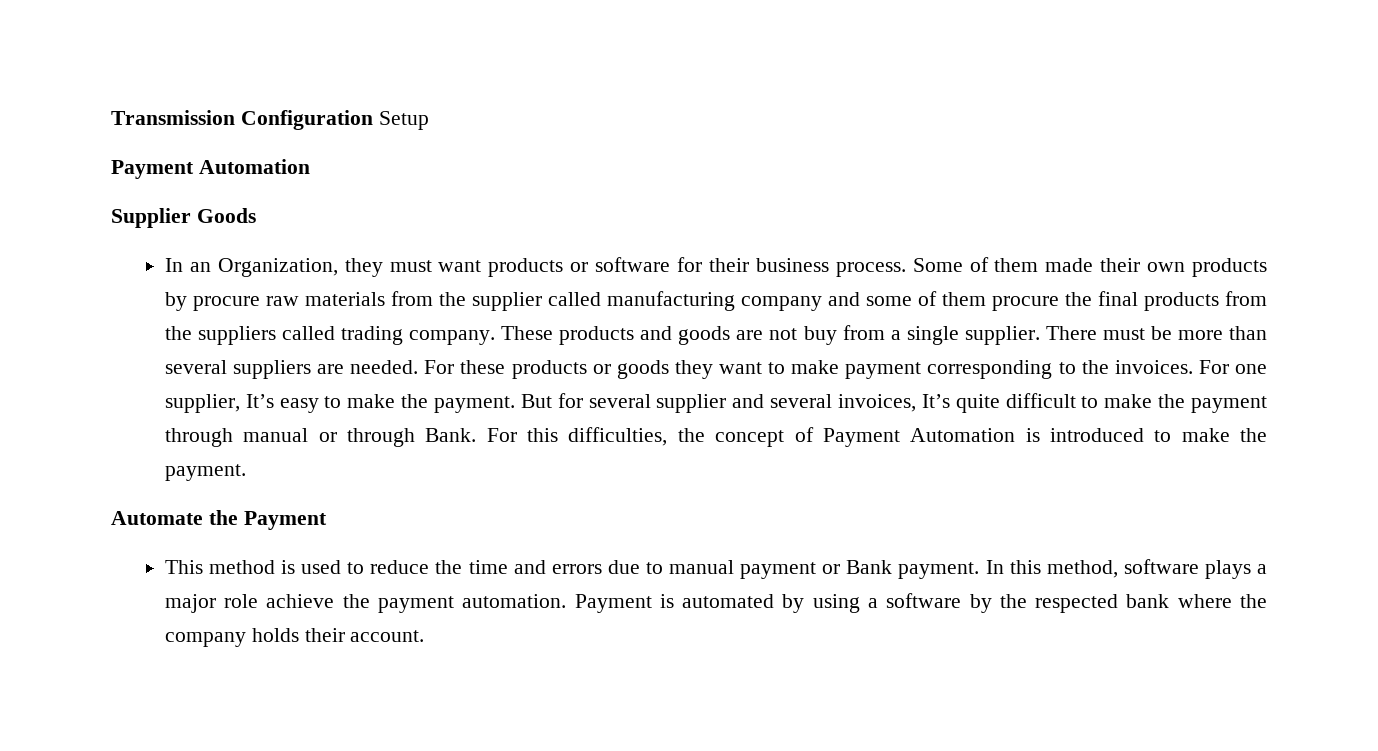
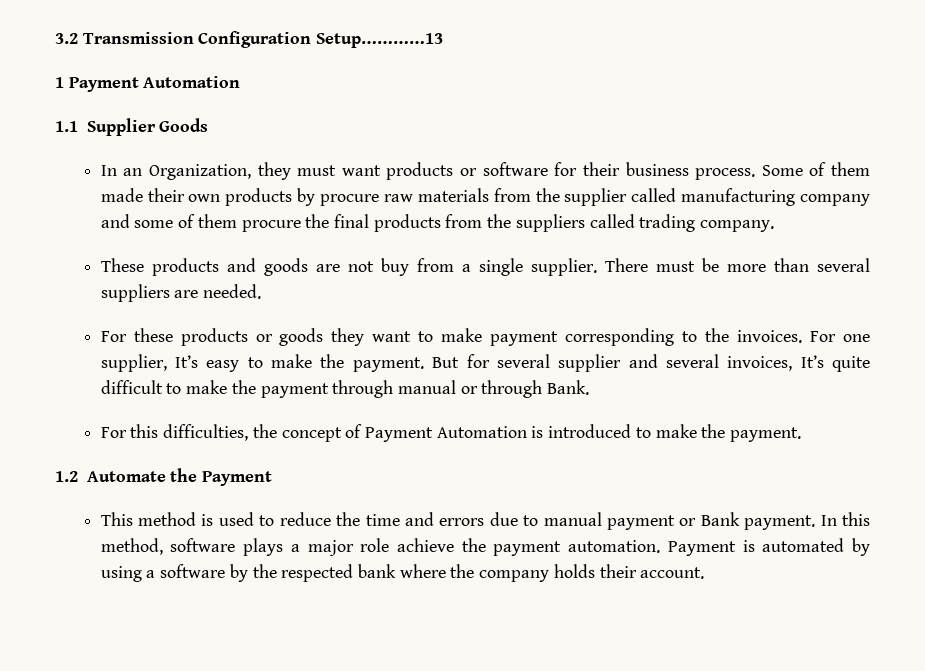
- Transmission Configuration Setup
- Payment Automation
+ 3.2 Transmission Configuration Setup…………13
+ 1 Payment Automation
- Supplier Goods
+ 1.1 Supplier Goods
- Some of them made their own products by procure raw materials from the supplier called manufacturing company and some of them procure the final products from the suppliers called trading company. These products and goods are not buy from a single supplier.
+ Some of them made their own products by procure raw materials from the supplier called manufacturing company and some of them procure the final products from the suppliers called trading company.
+ These products and goods are not buy from a single supplier.
- There must be more than several suppliers are needed. For these products or goods they want to make payment corresponding to the invoices.
+ There must be more than several suppliers are needed.
+ For these products or goods they want to make payment corresponding to the invoices.
- But for several supplier and several invoices, It’s quite difficult to make the payment through manual or through Bank. For this difficulties, the concept of Payment Automation is introduced to make the payment.
+ But for several supplier and several invoices, It’s quite difficult to make the payment through manual or through Bank.
+ For this difficulties, the concept of Payment Automation is introduced to make the payment.
- Automate the Payment
+ 1.2 Automate the Payment

